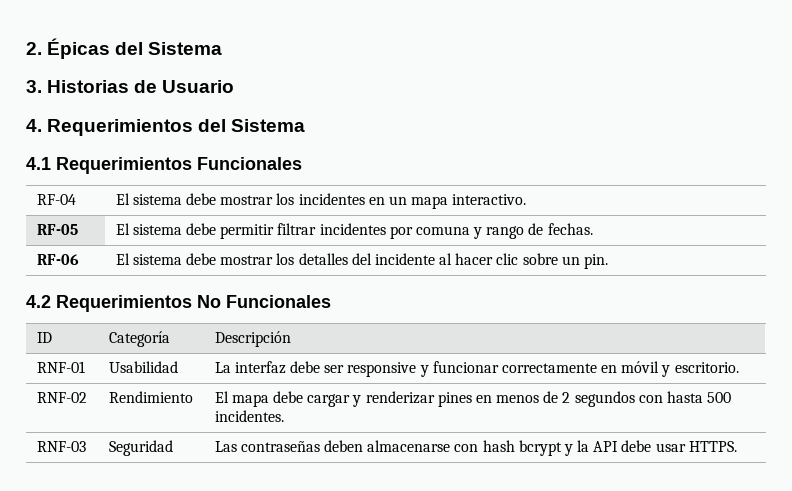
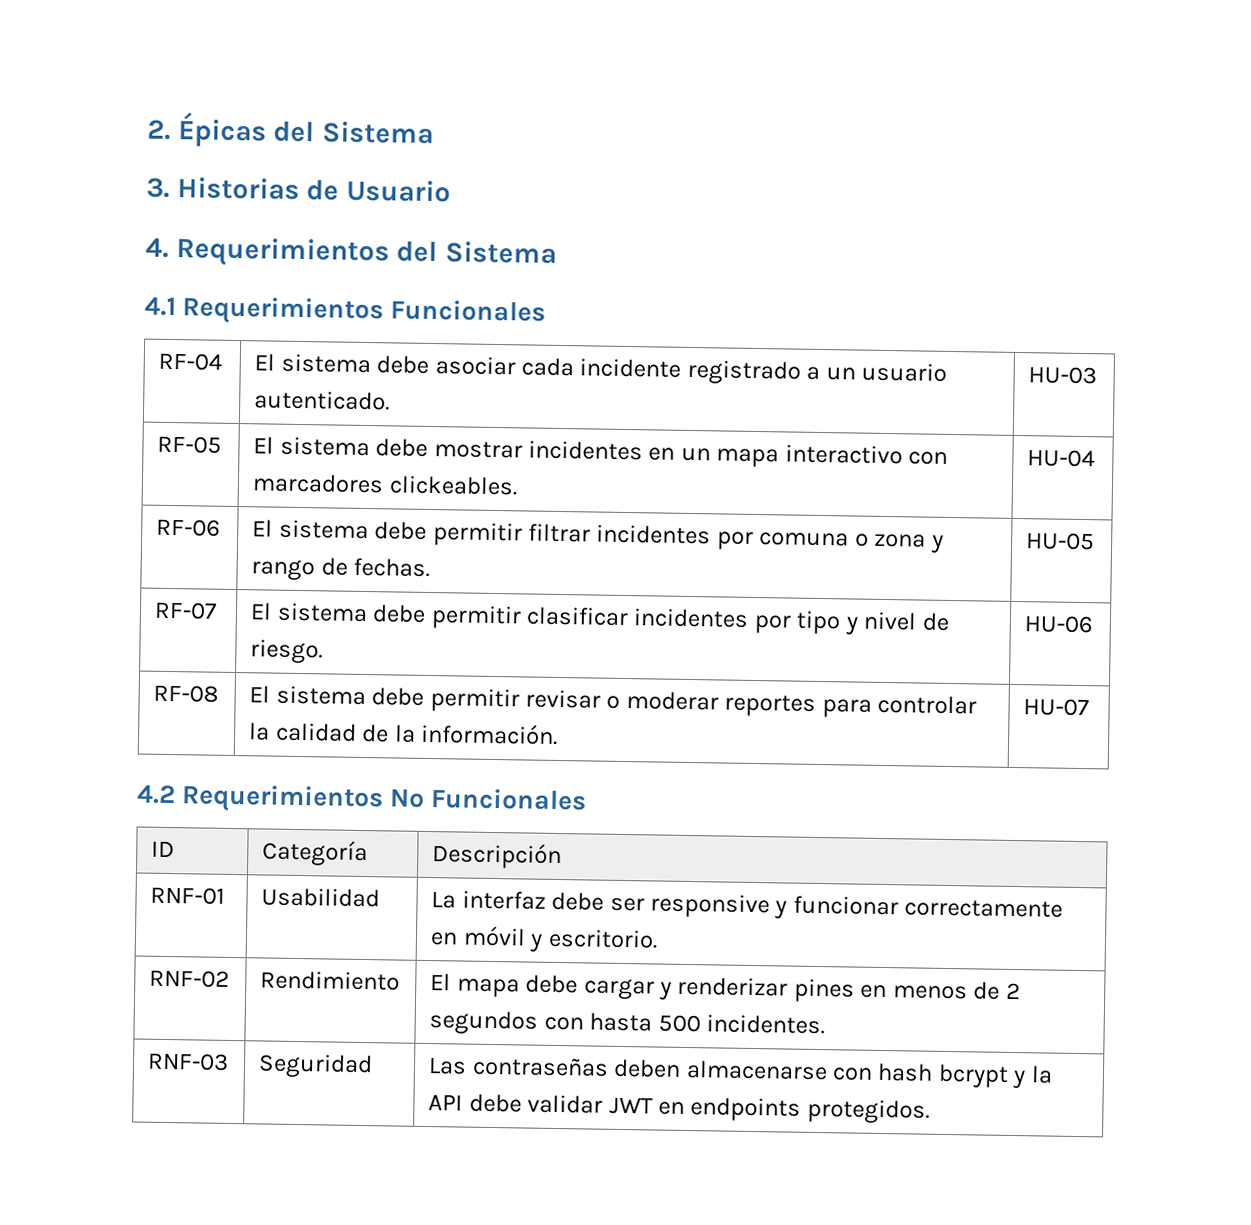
- RF-04 | El sistema debe mostrar los incidentes en un mapa interactivo.
- RF-05 | El sistema debe permitir filtrar incidentes por comuna y rango de fechas.
- RF-06 | El sistema debe mostrar los detalles del incidente al hacer clic sobre un pin.
+ RF-04 | El sistema debe asociar cada incidente registrado a un usuario autenticado. | HU-03
+ RF-05 | El sistema debe mostrar incidentes en un mapa interactivo con marcadores clickeables. | HU-04
+ RF-06 | El sistema debe permitir filtrar incidentes por comuna o zona y rango de fechas. | HU-05
+ RF-07 | El sistema debe permitir clasificar incidentes por tipo y nivel de riesgo. | HU-06
+ RF-08 | El sistema debe permitir revisar o moderar reportes para controlar la calidad de la información. | HU-07
- RNF-03 | Seguridad | Las contraseñas deben almacenarse con hash bcrypt y la API debe usar HTTPS.
+ RNF-03 | Seguridad | Las contraseñas deben almacenarse con hash bcrypt y la API debe validar JWT en endpoints protegidos.

